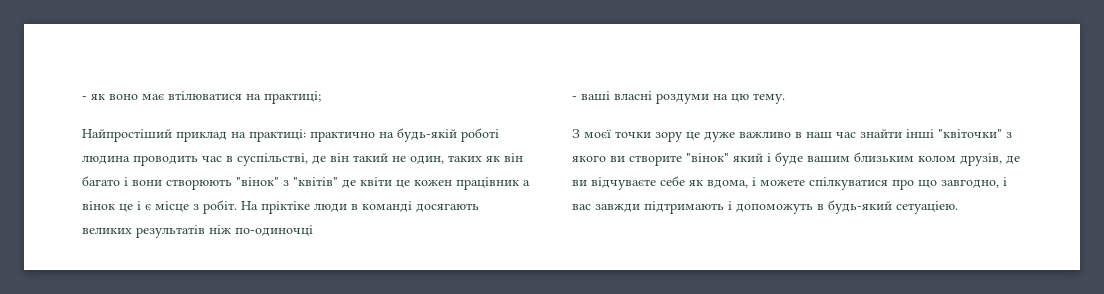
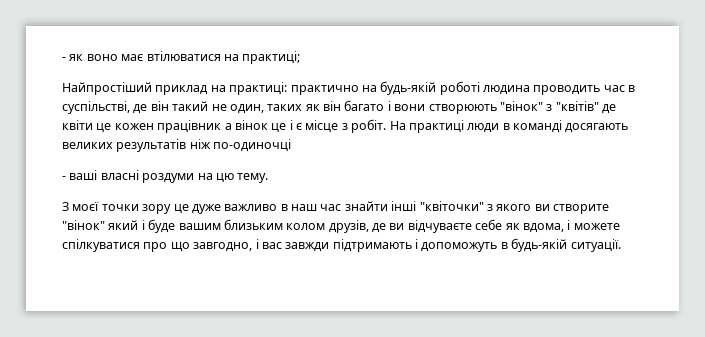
- На пріктіке люди в команді досягають великих результатів ніж по-одиночці
+ На практиці люди в команді досягають великих результатів ніж по-одиночці
- З моєї точки зору це дуже важливо в наш час знайти інші "квіточки" з якого ви створите "вінок" який і буде вашим близьким колом друзів, де ви відчуваєте себе як вдома, і можете спілкуватися про що завгодно, і вас завжди підтримають і допоможуть в будь-який сетуаціею.
+ З моєї точки зору це дуже важливо в наш час знайти інші "квіточки" з якого ви створите "вінок" який і буде вашим близьким колом друзів, де ви відчуваєте себе як вдома, і можете спілкуватися про що завгодно, і вас завжди підтримають і допоможуть в будь-якій ситуації.

